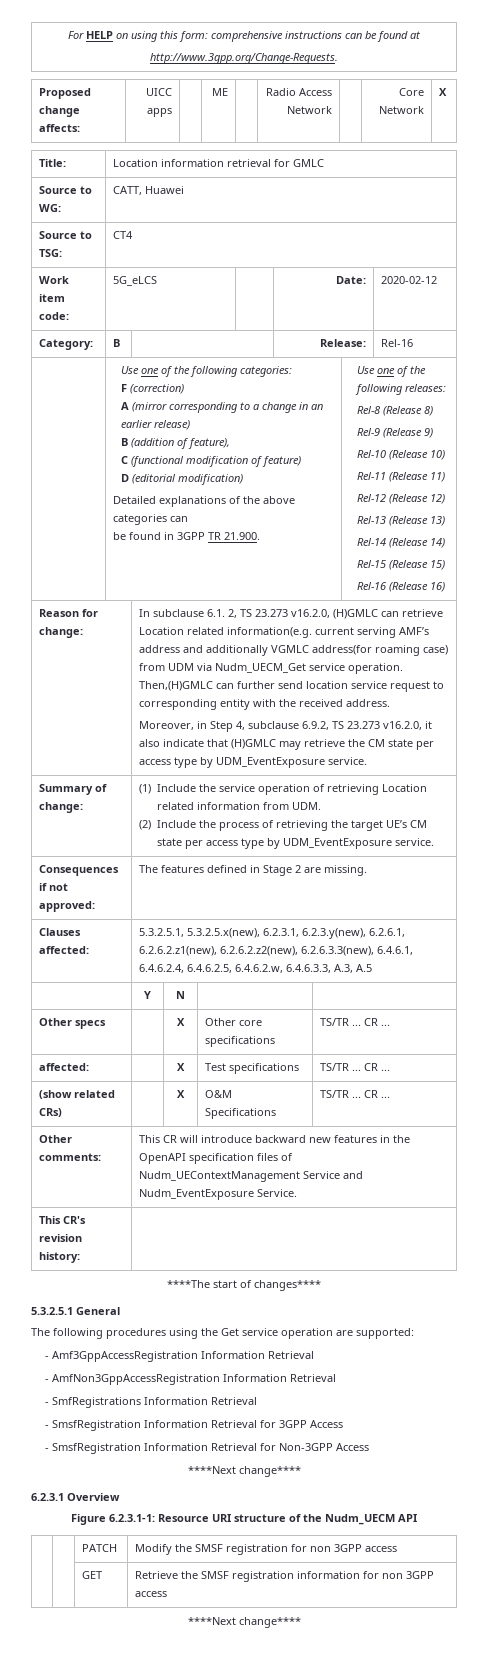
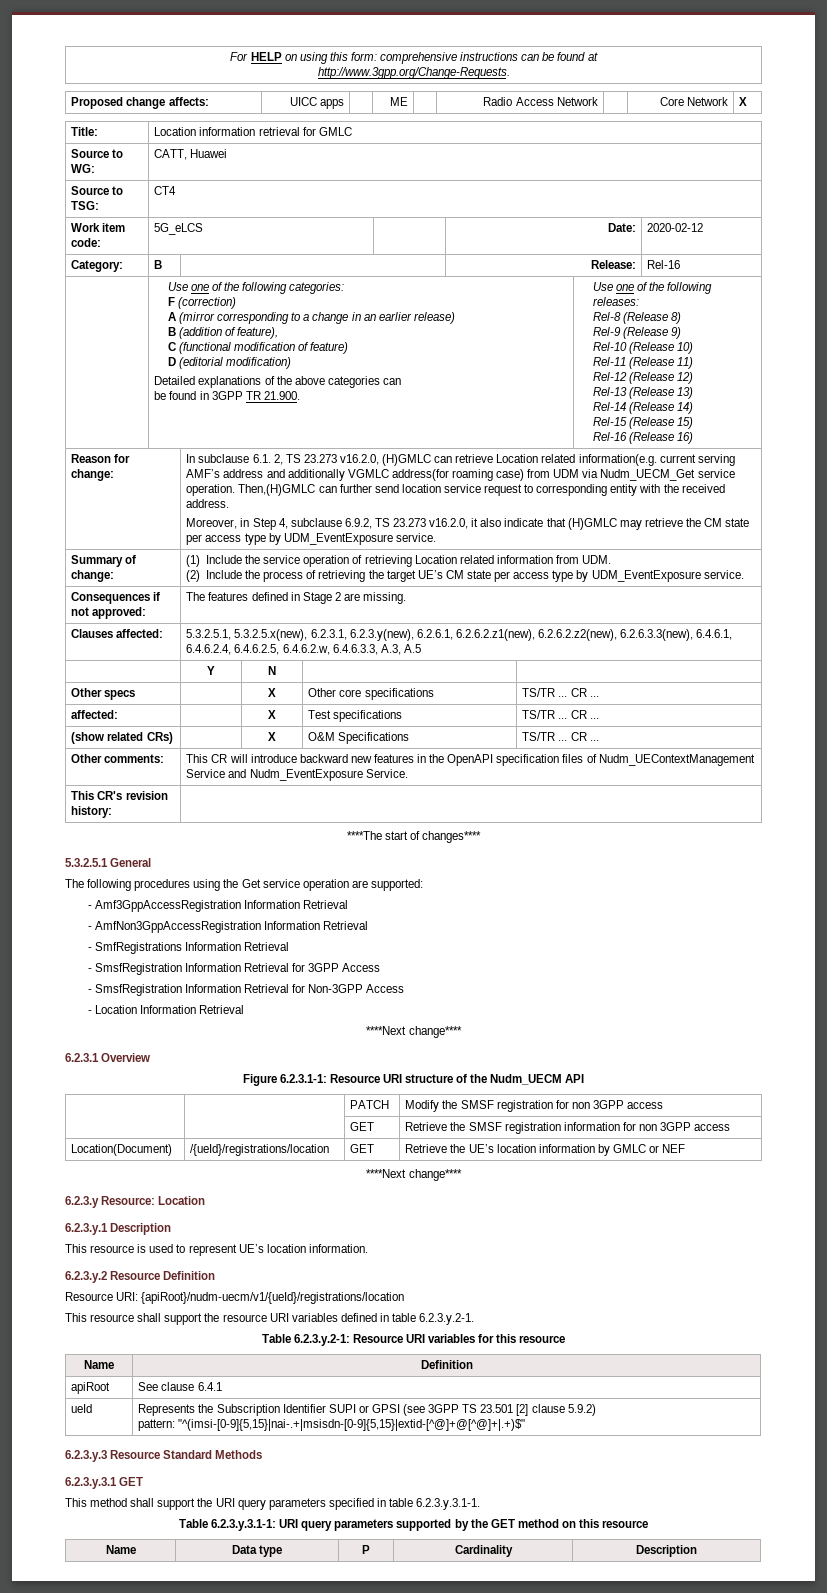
+ - Location Information Retrieval
  | | GET | Retrieve the SMSF registration information for non 3GPP access
+ Location(Document) | /{ueId}/registrations/location | GET | Retrieve the UE’s location information by GMLC or NEF
  ****Next change****
+ 6.2.3.y Resource: Location
+ 6.2.3.y.1 Description
+ This resource is used to represent UE’s location information.
+ 6.2.3.y.2 Resource Definition
+ Resource URI: {apiRoot}/nudm-uecm/v1/{ueId}/registrations/location
+ This resource shall support the resource URI variables defined in table 6.2.3.y.2-1.
+ Table 6.2.3.y.2-1: Resource URI variables for this resource
+ Name | Definition
+ apiRoot | See clause 6.4.1
+ ueId | Represents the Subscription Identifier SUPI or GPSI (see 3GPP TS 23.501 [2] clause 5.9.2)
+ pattern: "^(imsi-[0-9]{5,15}|nai-.+|msisdn-[0-9]{5,15}|extid-[^@]+@[^@]+|.+)$"
+ 6.2.3.y.3 Resource Standard Methods
+ 6.2.3.y.3.1 GET
+ This method shall support the URI query parameters specified in table 6.2.3.y.3.1-1.
+ Table 6.2.3.y.3.1-1: URI query parameters supported by the GET method on this resource
+ Name | Data type | P | Cardinality | Description

